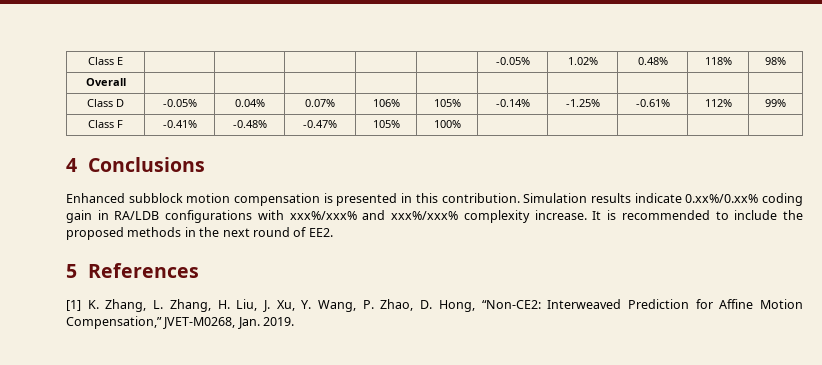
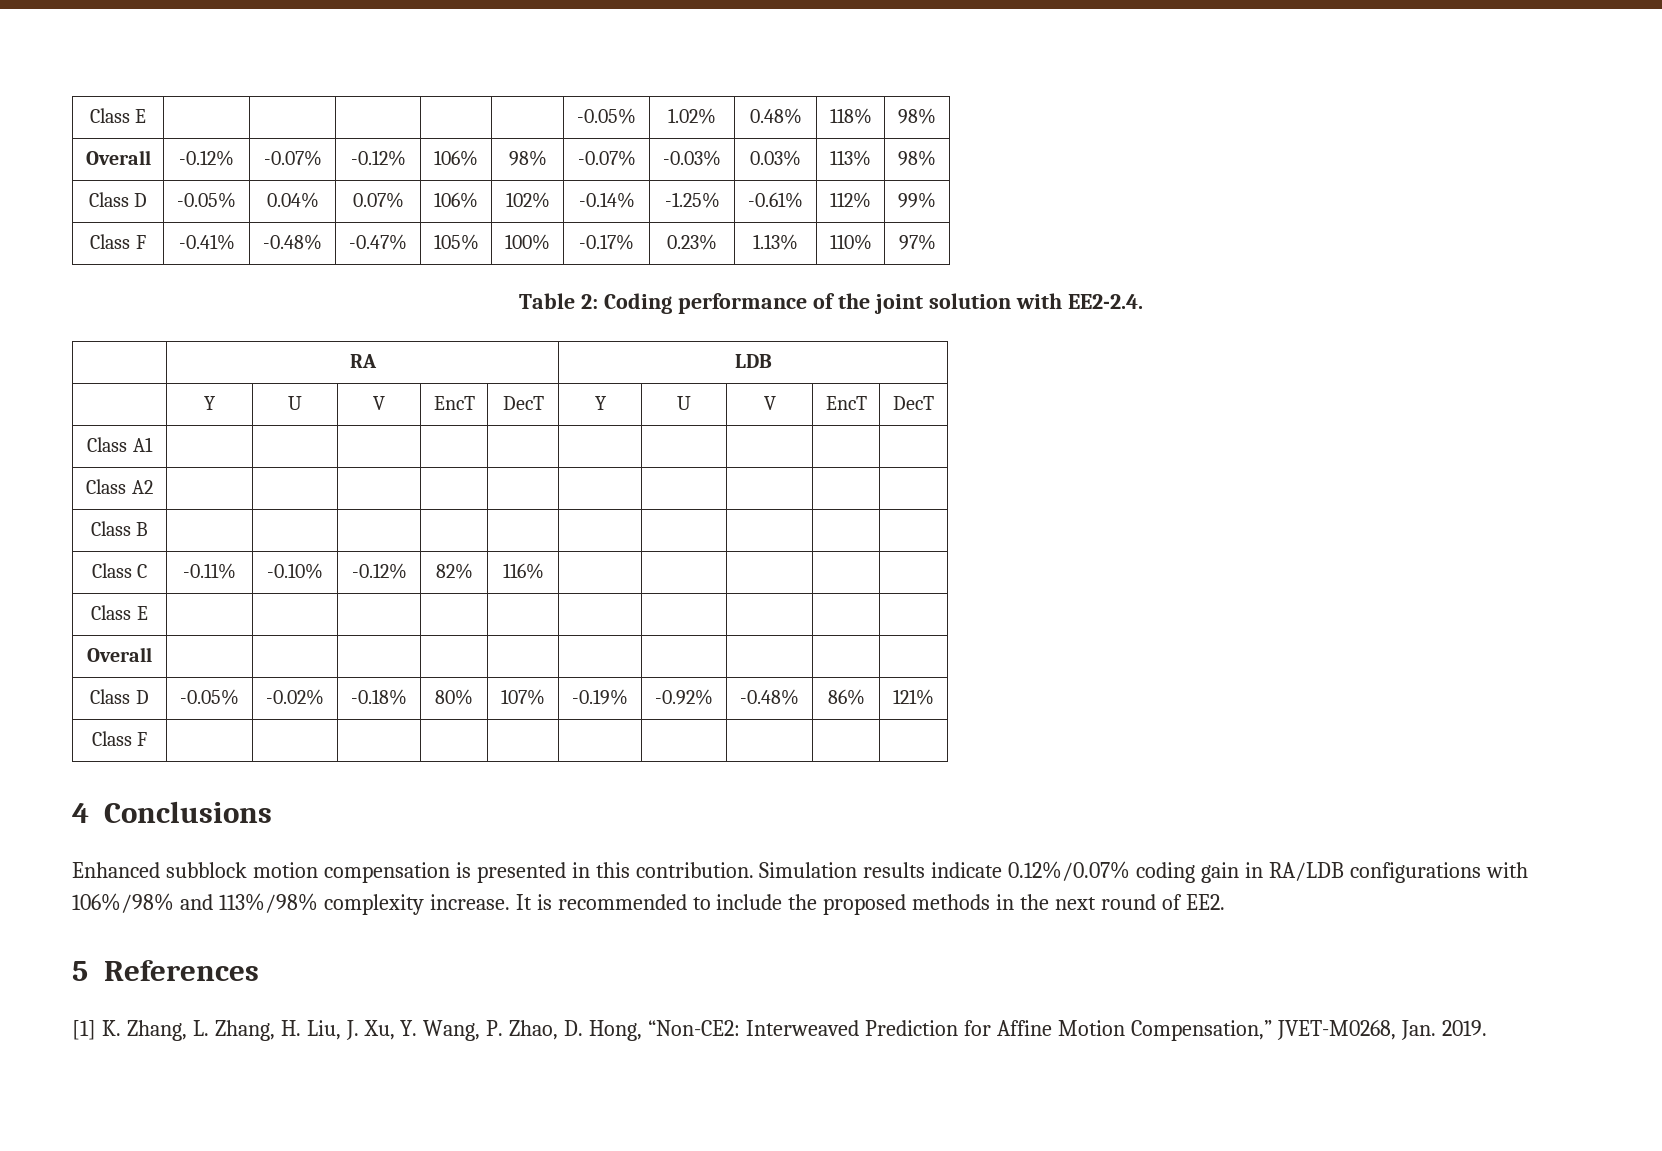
- Overall | | | | | | | | | |
+ Overall | -0.12% | -0.07% | -0.12% | 106% | 98% | -0.07% | -0.03% | 0.03% | 113% | 98%
- Class D | -0.05% | 0.04% | 0.07% | 106% | 105% | -0.14% | -1.25% | -0.61% | 112% | 99%
+ Class D | -0.05% | 0.04% | 0.07% | 106% | 102% | -0.14% | -1.25% | -0.61% | 112% | 99%
- Class F | -0.41% | -0.48% | -0.47% | 105% | 100% | | | | |
+ Class F | -0.41% | -0.48% | -0.47% | 105% | 100% | -0.17% | 0.23% | 1.13% | 110% | 97%
+ Table 2: Coding performance of the joint solution with EE2-2.4.
+ | RA | LDB
+ | Y | U | V | EncT | DecT | Y | U | V | EncT | DecT
+ Class A1 | | | | | | | | | |
+ Class A2 | | | | | | | | | |
+ Class B | | | | | | | | | |
+ Class C | -0.11% | -0.10% | -0.12% | 82% | 116% | | | | |
+ Class E | | | | | | | | | |
+ Overall | | | | | | | | | |
+ Class D | -0.05% | -0.02% | -0.18% | 80% | 107% | -0.19% | -0.92% | -0.48% | 86% | 121%
+ Class F | | | | | | | | | |
- Simulation results indicate 0.xx%/0.xx% coding gain in RA/LDB configurations with xxx%/xxx% and xxx%/xxx% complexity increase.
+ Simulation results indicate 0.12%/0.07% coding gain in RA/LDB configurations with 106%/98% and 113%/98% complexity increase.

